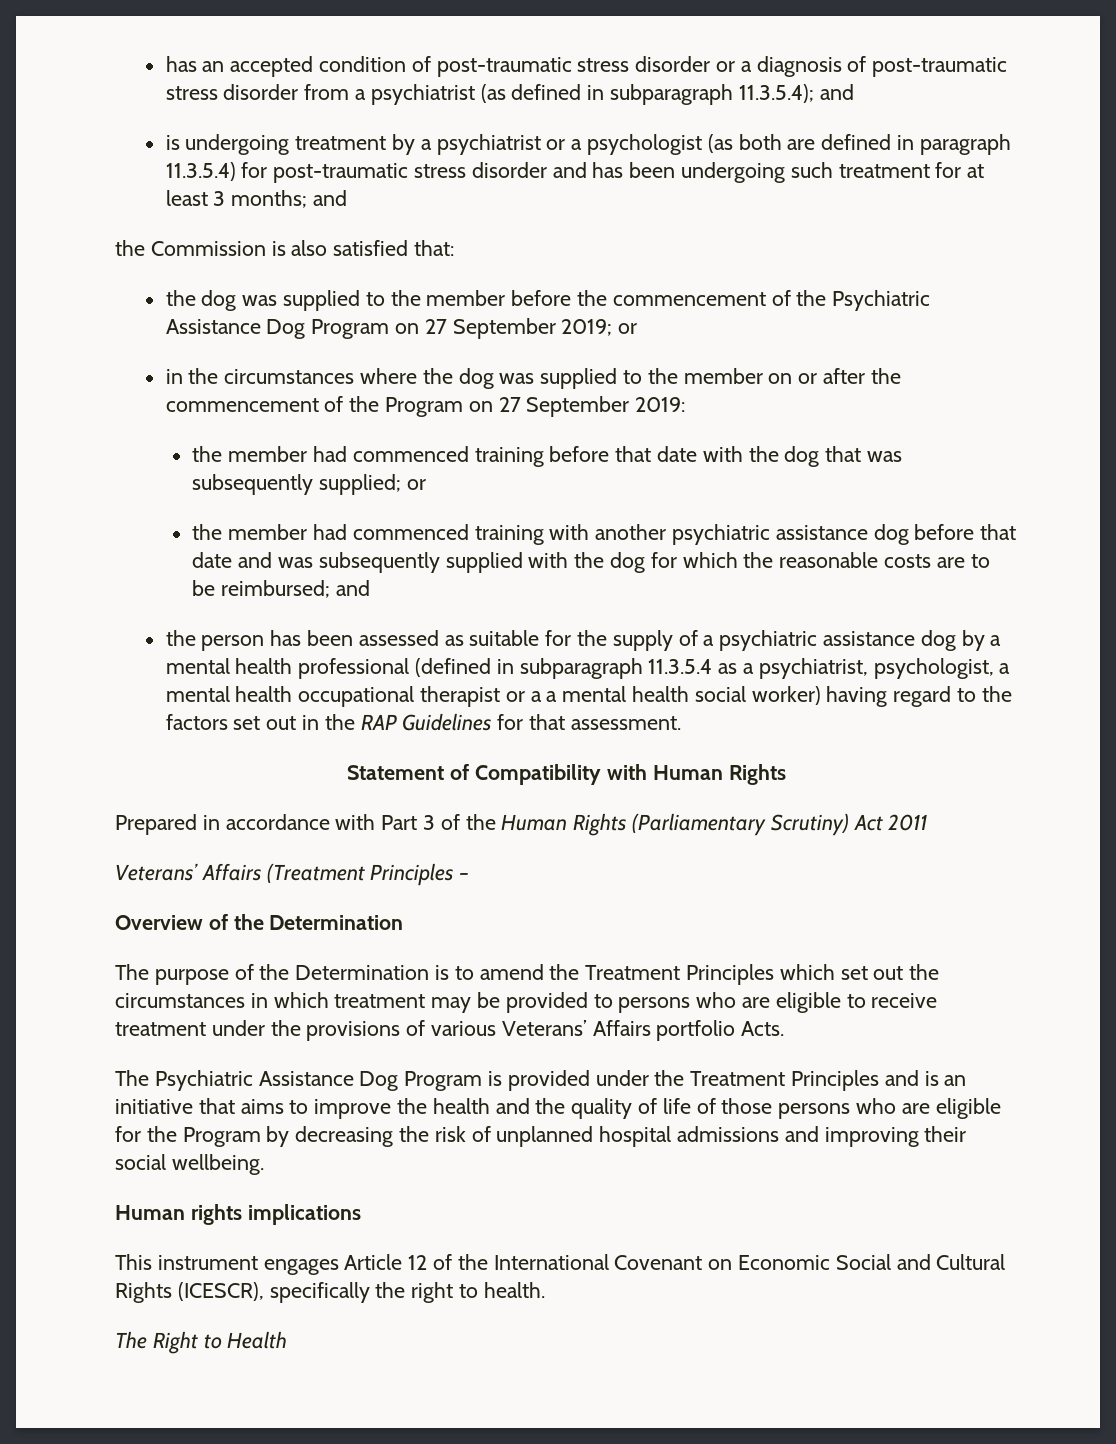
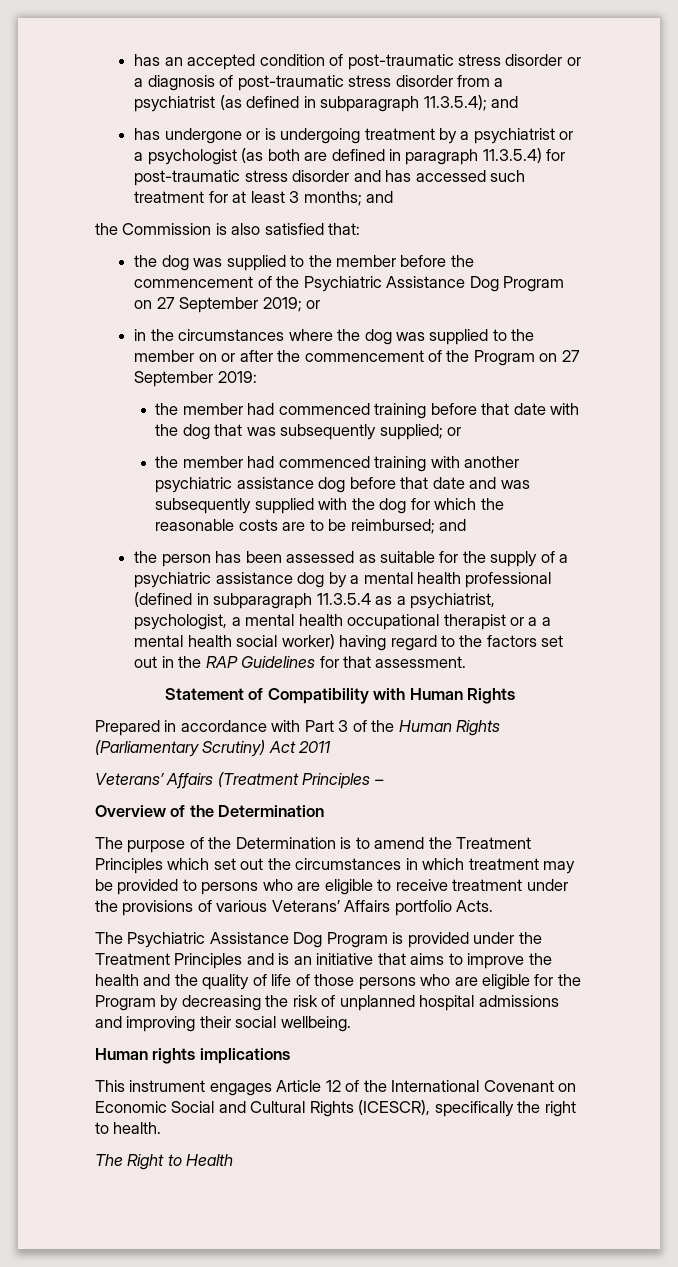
- is undergoing treatment by a psychiatrist or a psychologist (as both are defined in paragraph 11.3.5.4) for post-traumatic stress disorder and has been undergoing such treatment for at least 3 months; and
+ has undergone or is undergoing treatment by a psychiatrist or a psychologist (as both are defined in paragraph 11.3.5.4) for post-traumatic stress disorder and has accessed such treatment for at least 3 months; and

